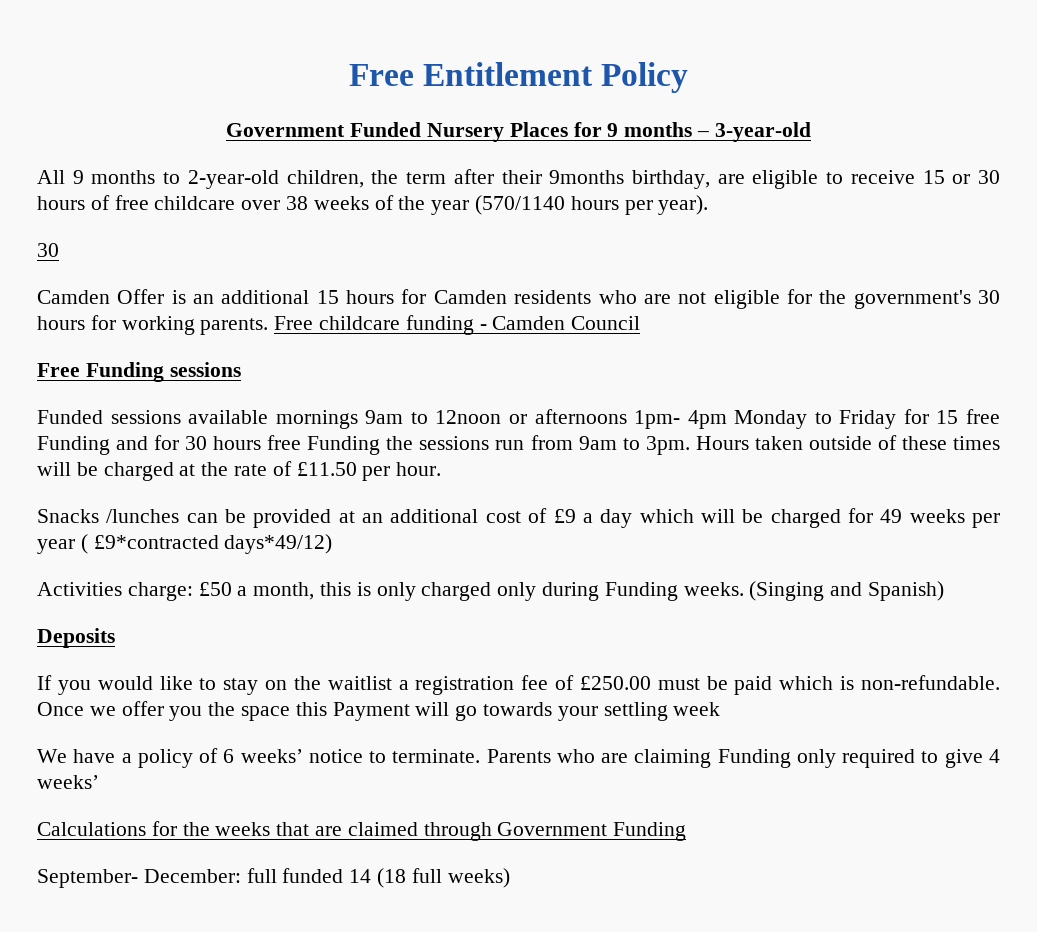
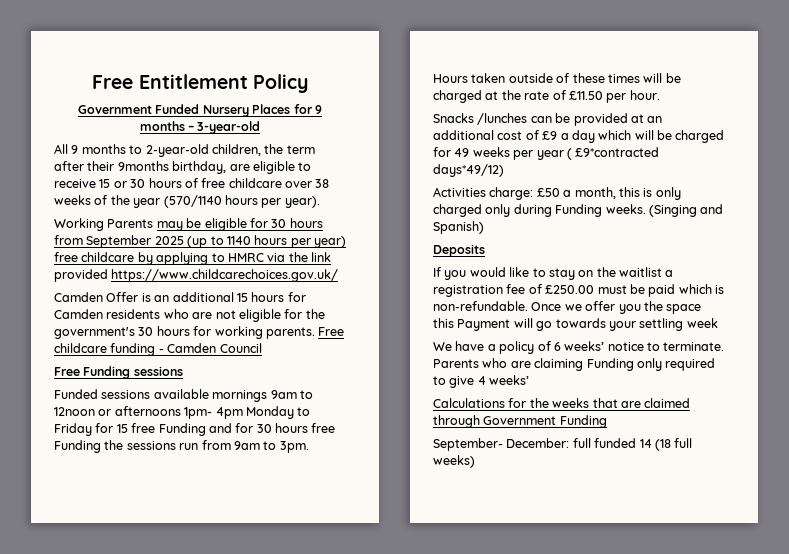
  All 9 months to 2-year-old children, the term after their 9months birthday, are eligible to receive 15 or 30 hours of free childcare over 38 weeks of the year (570/1140 hours per year).
- 30
+ Working Parents may be eligible for 30 hours from September 2025 (up to 1140 hours per year) free childcare by applying to HMRC via the link provided https://www.childcarechoices.gov.uk/

